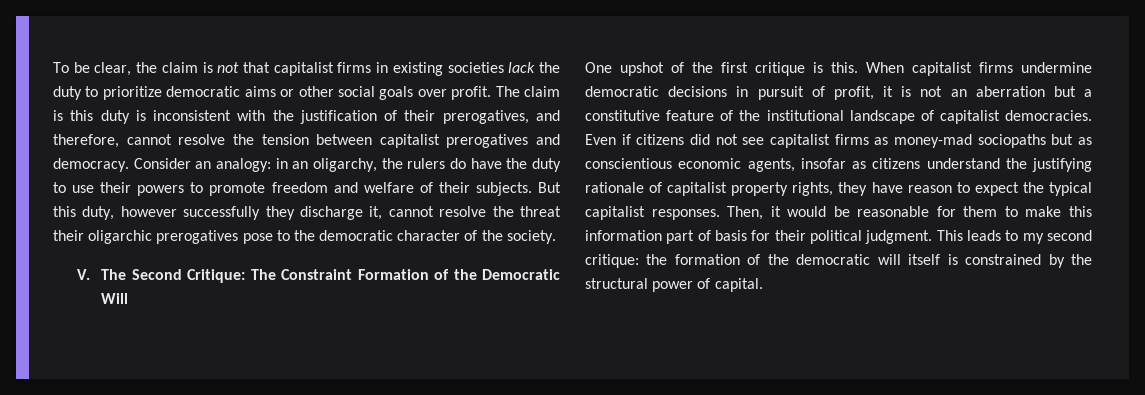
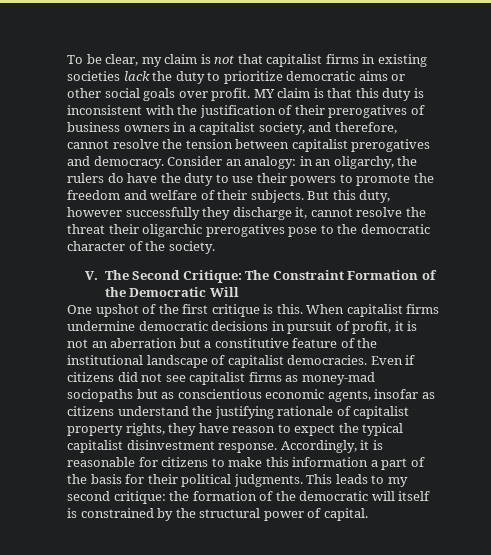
- To be clear, the claim is not that capitalist firms in existing societies lack the duty to prioritize democratic aims or other social goals over profit.
+ To be clear, my claim is not that capitalist firms in existing societies lack the duty to prioritize democratic aims or other social goals over profit.
- The claim is this duty is inconsistent with the justification of their prerogatives, and therefore, cannot resolve the tension between capitalist prerogatives and democracy.
+ MY claim is that this duty is inconsistent with the justification of their prerogatives of business owners in a capitalist society, and therefore, cannot resolve the tension between capitalist prerogatives and democracy.
- Consider an analogy: in an oligarchy, the rulers do have the duty to use their powers to promote freedom and welfare of their subjects.
+ Consider an analogy: in an oligarchy, the rulers do have the duty to use their powers to promote the freedom and welfare of their subjects.
- Even if citizens did not see capitalist firms as money-mad sociopaths but as conscientious economic agents, insofar as citizens understand the justifying rationale of capitalist property rights, they have reason to expect the typical capitalist responses. Then, it would be reasonable for them to make this information part of basis for their political judgment.
+ Even if citizens did not see capitalist firms as money-mad sociopaths but as conscientious economic agents, insofar as citizens understand the justifying rationale of capitalist property rights, they have reason to expect the typical capitalist disinvestment response. Accordingly, it is reasonable for citizens to make this information a part of the basis for their political judgments.

